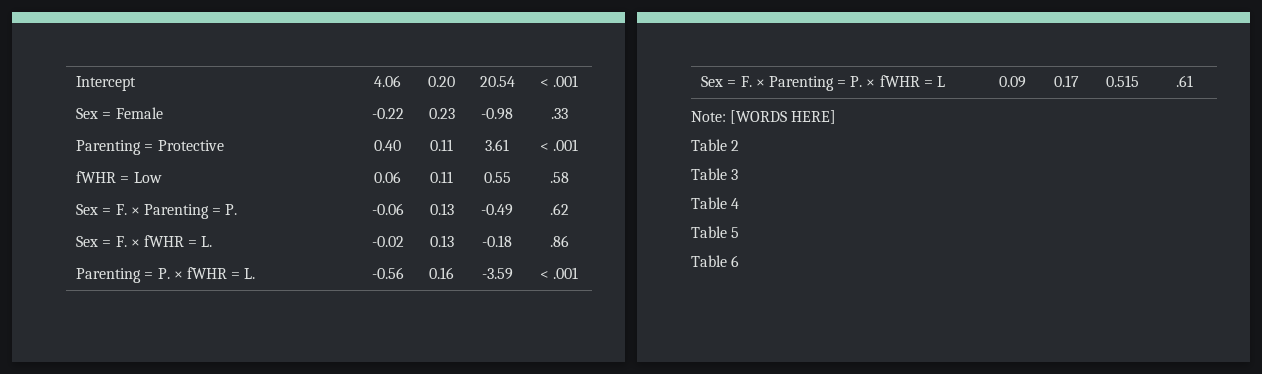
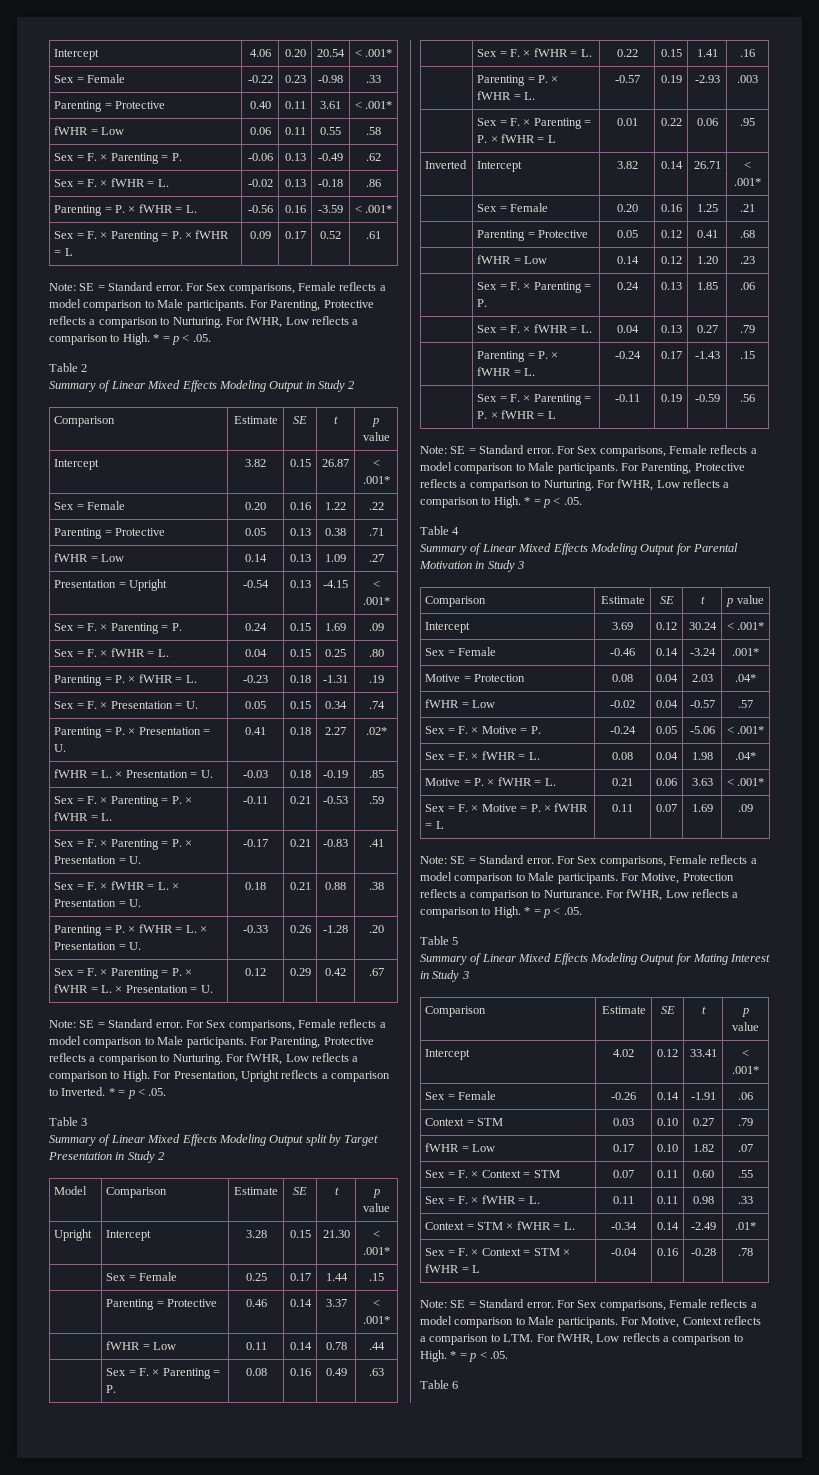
- Intercept | 4.06 | 0.20 | 20.54 | < .001
+ Intercept | 4.06 | 0.20 | 20.54 | < .001*
- Parenting = Protective | 0.40 | 0.11 | 3.61 | < .001
+ Parenting = Protective | 0.40 | 0.11 | 3.61 | < .001*
- Parenting = P. × fWHR = L. | -0.56 | 0.16 | -3.59 | < .001
+ Parenting = P. × fWHR = L. | -0.56 | 0.16 | -3.59 | < .001*
- Sex = F. × Parenting = P. × fWHR = L | 0.09 | 0.17 | 0.515 | .61
- Note: [WORDS HERE]
+ Sex = F. × Parenting = P. × fWHR = L | 0.09 | 0.17 | 0.52 | .61
+ Note: SE = Standard error. For Sex comparisons, Female reflects a model comparison to Male participants. For Parenting, Protective reflects a comparison to Nurturing. For fWHR, Low reflects a comparison to High. * = p < .05.
  Table 2
+ Summary of Linear Mixed Effects Modeling Output in Study 2
+ Comparison | Estimate | SE | t | p value
+ Intercept | 3.82 | 0.15 | 26.87 | < .001*
+ Sex = Female | 0.20 | 0.16 | 1.22 | .22
+ Parenting = Protective | 0.05 | 0.13 | 0.38 | .71
+ fWHR = Low | 0.14 | 0.13 | 1.09 | .27
+ Presentation = Upright | -0.54 | 0.13 | -4.15 | < .001*
+ Sex = F. × Parenting = P. | 0.24 | 0.15 | 1.69 | .09
+ Sex = F. × fWHR = L. | 0.04 | 0.15 | 0.25 | .80
+ Parenting = P. × fWHR = L. | -0.23 | 0.18 | -1.31 | .19
+ Sex = F. × Presentation = U. | 0.05 | 0.15 | 0.34 | .74
+ Parenting = P. × Presentation = U. | 0.41 | 0.18 | 2.27 | .02*
+ fWHR = L. × Presentation = U. | -0.03 | 0.18 | -0.19 | .85
+ Sex = F. × Parenting = P. × fWHR = L. | -0.11 | 0.21 | -0.53 | .59
+ Sex = F. × Parenting = P. × Presentation = U. | -0.17 | 0.21 | -0.83 | .41
+ Sex = F. × fWHR = L. × Presentation = U. | 0.18 | 0.21 | 0.88 | .38
+ Parenting = P. × fWHR = L. × Presentation = U. | -0.33 | 0.26 | -1.28 | .20
+ Sex = F. × Parenting = P. × fWHR = L. × Presentation = U. | 0.12 | 0.29 | 0.42 | .67
+ Note: SE = Standard error. For Sex comparisons, Female reflects a model comparison to Male participants. For Parenting, Protective reflects a comparison to Nurturing. For fWHR, Low reflects a comparison to High. For Presentation, Upright reflects a comparison to Inverted. * = p < .05.
  Table 3
+ Summary of Linear Mixed Effects Modeling Output split by Target Presentation in Study 2
+ Model | Comparison | Estimate | SE | t | p value
+ Upright | Intercept | 3.28 | 0.15 | 21.30 | < .001*
+ | Sex = Female | 0.25 | 0.17 | 1.44 | .15
+ | Parenting = Protective | 0.46 | 0.14 | 3.37 | < .001*
+ | fWHR = Low | 0.11 | 0.14 | 0.78 | .44
+ | Sex = F. × Parenting = P. | 0.08 | 0.16 | 0.49 | .63
+ | Sex = F. × fWHR = L. | 0.22 | 0.15 | 1.41 | .16
+ | Parenting = P. × fWHR = L. | -0.57 | 0.19 | -2.93 | .003
+ | Sex = F. × Parenting = P. × fWHR = L | 0.01 | 0.22 | 0.06 | .95
+ Inverted | Intercept | 3.82 | 0.14 | 26.71 | < .001*
+ | Sex = Female | 0.20 | 0.16 | 1.25 | .21
+ | Parenting = Protective | 0.05 | 0.12 | 0.41 | .68
+ | fWHR = Low | 0.14 | 0.12 | 1.20 | .23
+ | Sex = F. × Parenting = P. | 0.24 | 0.13 | 1.85 | .06
+ | Sex = F. × fWHR = L. | 0.04 | 0.13 | 0.27 | .79
+ | Parenting = P. × fWHR = L. | -0.24 | 0.17 | -1.43 | .15
+ | Sex = F. × Parenting = P. × fWHR = L | -0.11 | 0.19 | -0.59 | .56
+ Note: SE = Standard error. For Sex comparisons, Female reflects a model comparison to Male participants. For Parenting, Protective reflects a comparison to Nurturing. For fWHR, Low reflects a comparison to High. * = p < .05.
  Table 4
+ Summary of Linear Mixed Effects Modeling Output for Parental Motivation in Study 3
+ Comparison | Estimate | SE | t | p value
+ Intercept | 3.69 | 0.12 | 30.24 | < .001*
+ Sex = Female | -0.46 | 0.14 | -3.24 | .001*
+ Motive = Protection | 0.08 | 0.04 | 2.03 | .04*
+ fWHR = Low | -0.02 | 0.04 | -0.57 | .57
+ Sex = F. × Motive = P. | -0.24 | 0.05 | -5.06 | < .001*
+ Sex = F. × fWHR = L. | 0.08 | 0.04 | 1.98 | .04*
+ Motive = P. × fWHR = L. | 0.21 | 0.06 | 3.63 | < .001*
+ Sex = F. × Motive = P. × fWHR = L | 0.11 | 0.07 | 1.69 | .09
+ Note: SE = Standard error. For Sex comparisons, Female reflects a model comparison to Male participants. For Motive, Protection reflects a comparison to Nurturance. For fWHR, Low reflects a comparison to High. * = p < .05.
  Table 5
+ Summary of Linear Mixed Effects Modeling Output for Mating Interest in Study 3
+ Comparison | Estimate | SE | t | p value
+ Intercept | 4.02 | 0.12 | 33.41 | < .001*
+ Sex = Female | -0.26 | 0.14 | -1.91 | .06
+ Context = STM | 0.03 | 0.10 | 0.27 | .79
+ fWHR = Low | 0.17 | 0.10 | 1.82 | .07
+ Sex = F. × Context = STM | 0.07 | 0.11 | 0.60 | .55
+ Sex = F. × fWHR = L. | 0.11 | 0.11 | 0.98 | .33
+ Context = STM × fWHR = L. | -0.34 | 0.14 | -2.49 | .01*
+ Sex = F. × Context = STM × fWHR = L | -0.04 | 0.16 | -0.28 | .78
+ Note: SE = Standard error. For Sex comparisons, Female reflects a model comparison to Male participants. For Motive, Context reflects a comparison to LTM. For fWHR, Low reflects a comparison to High. * = p < .05.

